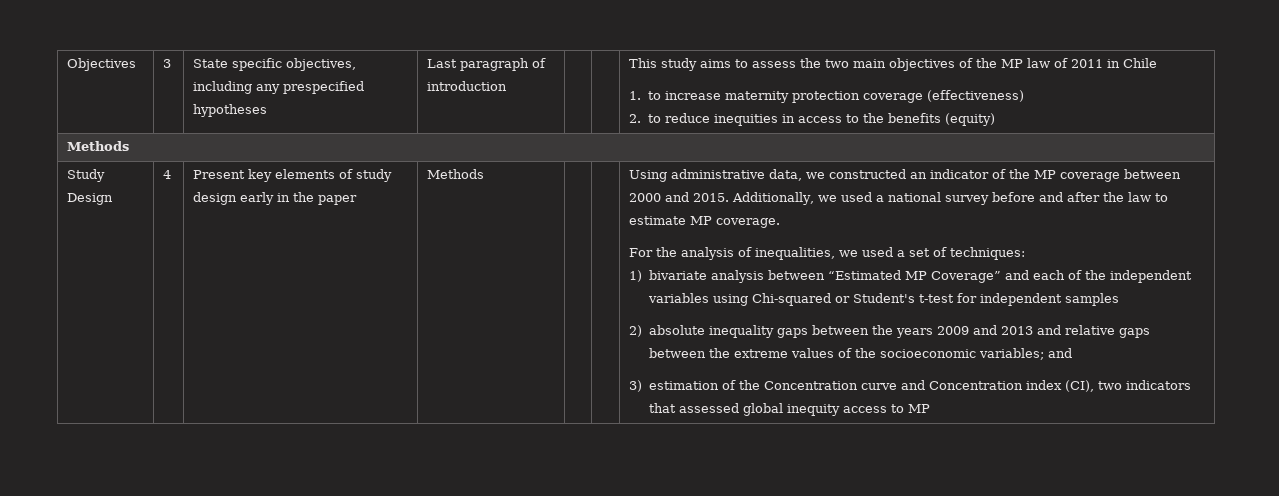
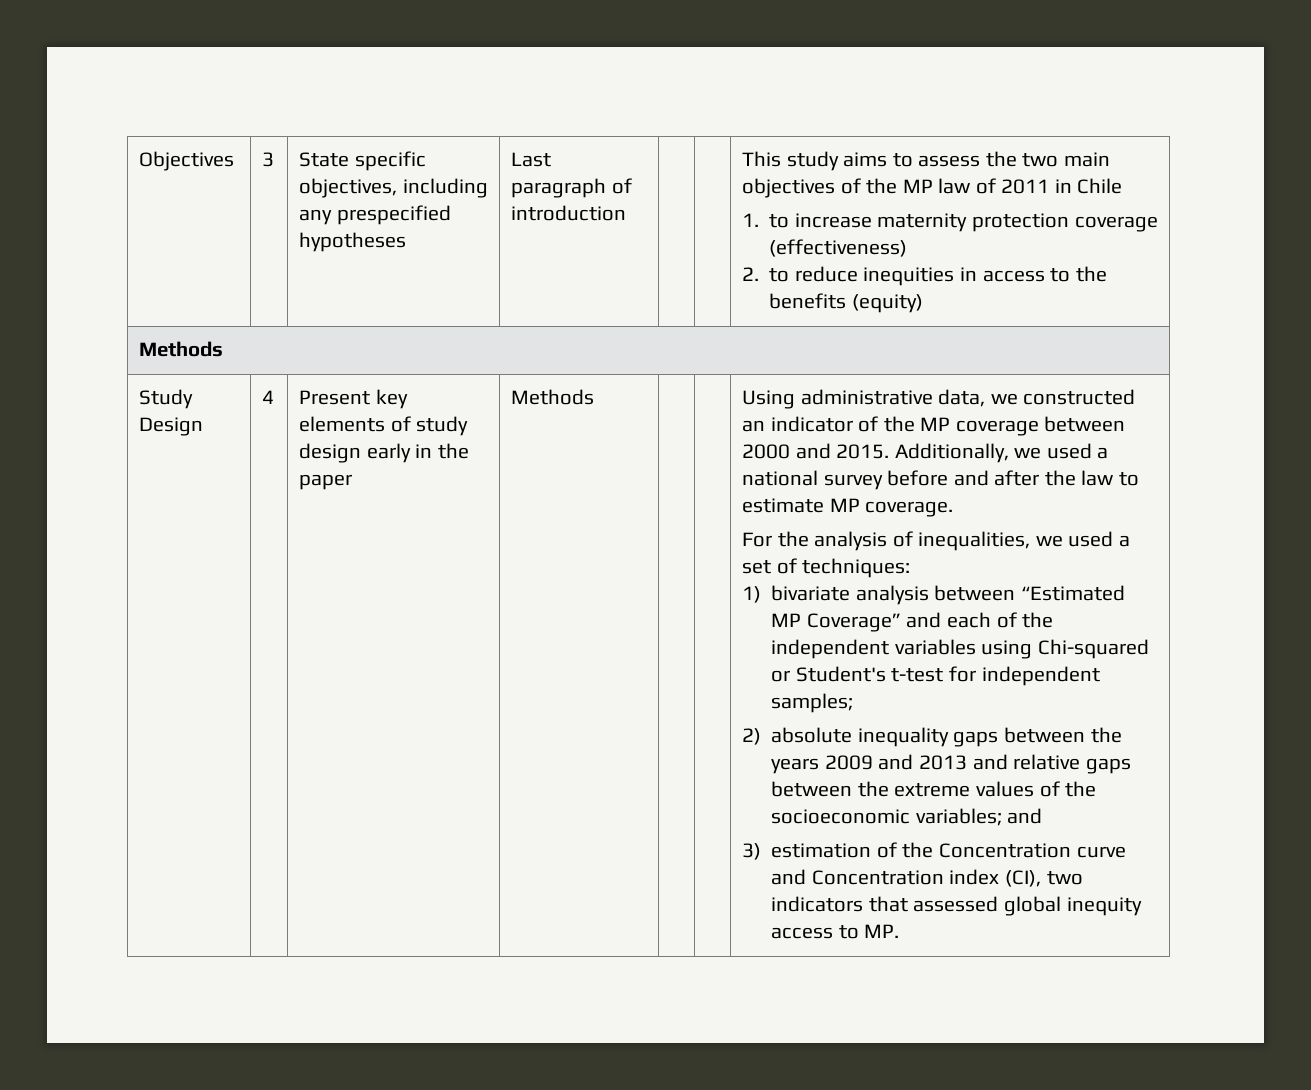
- 1) bivariate analysis between “Estimated MP Coverage” and each of the independent variables using Chi-squared or Student's t-test for independent samples
+ 1) bivariate analysis between “Estimated MP Coverage” and each of the independent variables using Chi-squared or Student's t-test for independent samples;
- 3) estimation of the Concentration curve and Concentration index (CI), two indicators that assessed global inequity access to MP
+ 3) estimation of the Concentration curve and Concentration index (CI), two indicators that assessed global inequity access to MP.

